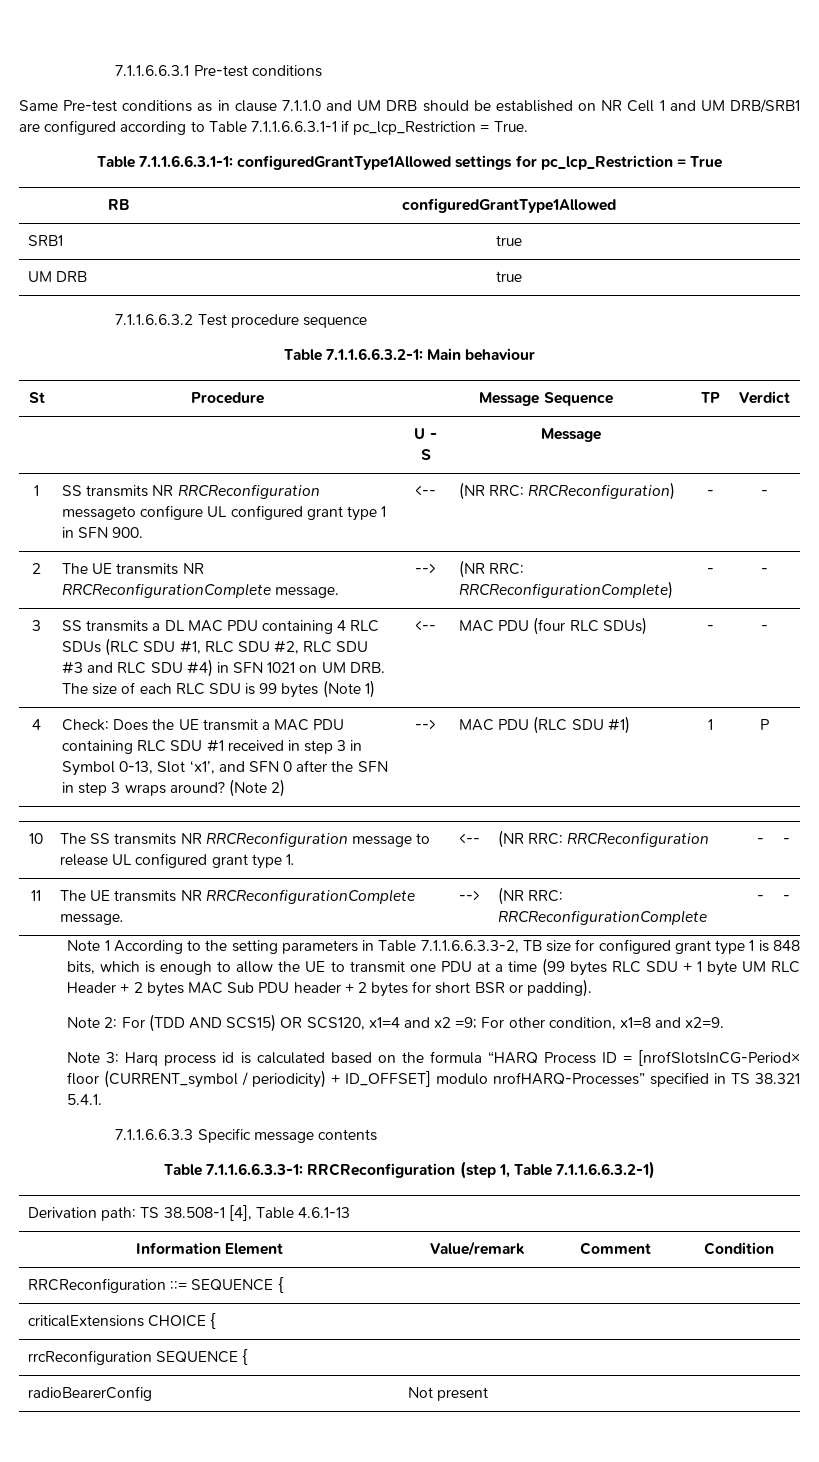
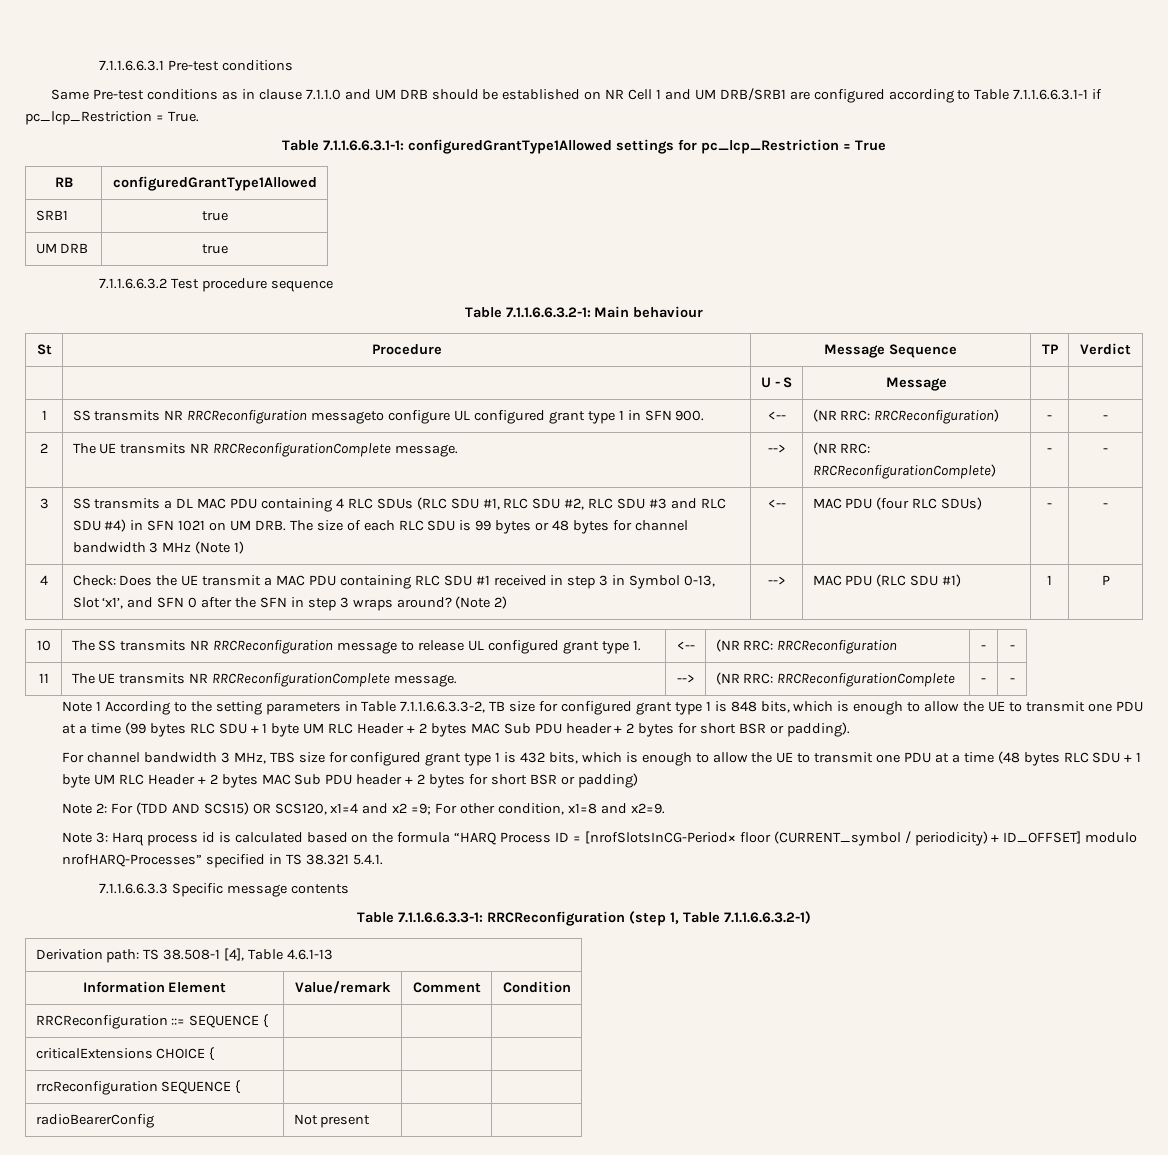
- SS transmits a DL MAC PDU containing 4 RLC SDUs (RLC SDU #1, RLC SDU #2, RLC SDU #3 and RLC SDU #4) in SFN 1021 on UM DRB. The size of each RLC SDU is 99 bytes (Note 1)
+ SS transmits a DL MAC PDU containing 4 RLC SDUs (RLC SDU #1, RLC SDU #2, RLC SDU #3 and RLC SDU #4) in SFN 1021 on UM DRB. The size of each RLC SDU is 99 bytes or 48 bytes for channel bandwidth 3 MHz (Note 1)
+ For channel bandwidth 3 MHz, TBS size for configured grant type 1 is 432 bits, which is enough to allow the UE to transmit one PDU at a time (48 bytes RLC SDU + 1 byte UM RLC Header + 2 bytes MAC Sub PDU header + 2 bytes for short BSR or padding)

